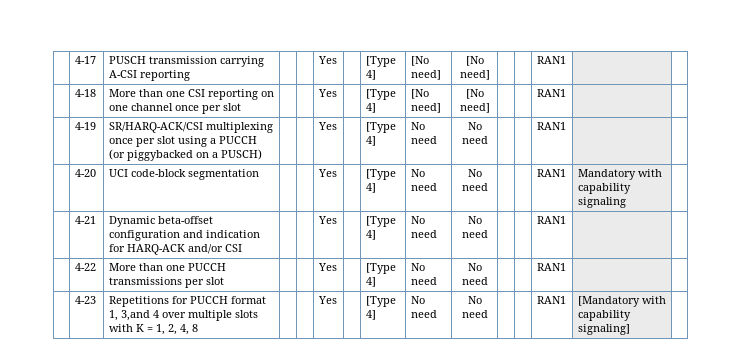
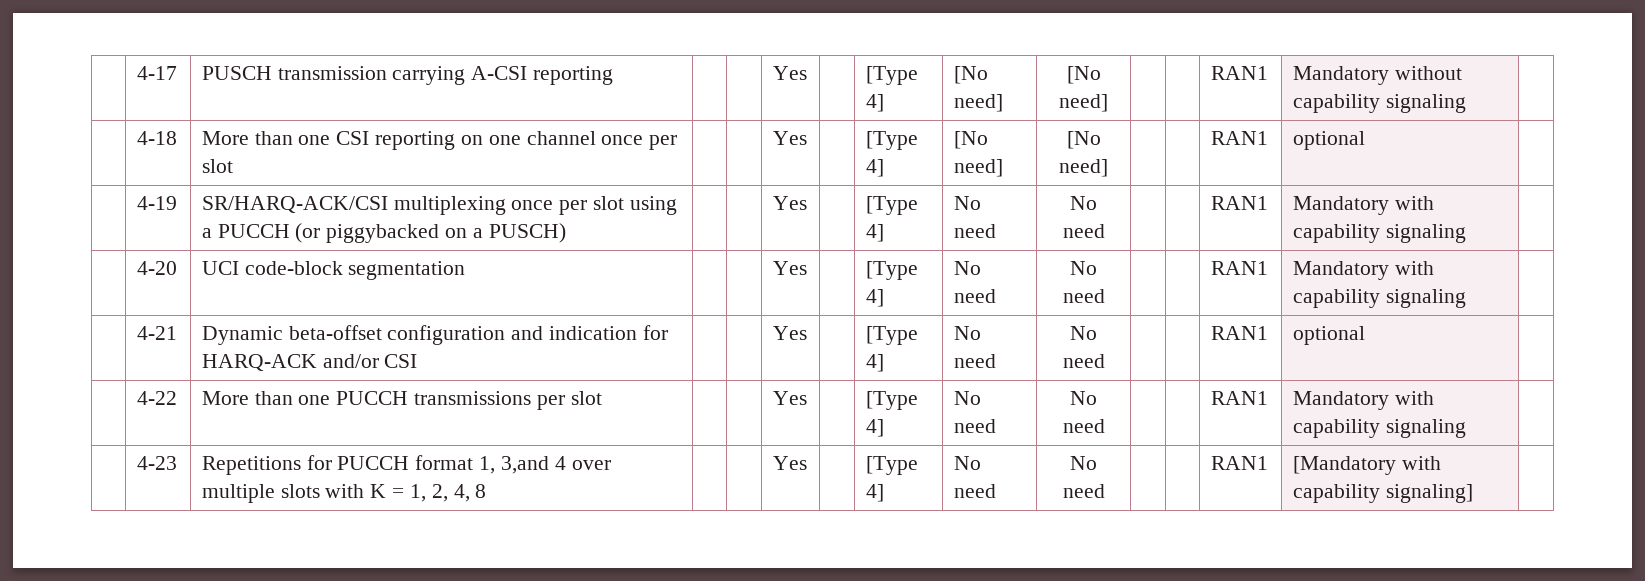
- | 4-17 | PUSCH transmission carrying A-CSI reporting | | | Yes | | [Type 4] | [No need] | [No need] | | | RAN1 | |
+ | 4-17 | PUSCH transmission carrying A-CSI reporting | | | Yes | | [Type 4] | [No need] | [No need] | | | RAN1 | Mandatory without capability signaling |
- | 4-18 | More than one CSI reporting on one channel once per slot | | | Yes | | [Type 4] | [No need] | [No need] | | | RAN1 | |
+ | 4-18 | More than one CSI reporting on one channel once per slot | | | Yes | | [Type 4] | [No need] | [No need] | | | RAN1 | optional |
- | 4-19 | SR/HARQ-ACK/CSI multiplexing once per slot using a PUCCH (or piggybacked on a PUSCH) | | | Yes | | [Type 4] | No need | No need | | | RAN1 | |
+ | 4-19 | SR/HARQ-ACK/CSI multiplexing once per slot using a PUCCH (or piggybacked on a PUSCH) | | | Yes | | [Type 4] | No need | No need | | | RAN1 | Mandatory with capability signaling |
- | 4-21 | Dynamic beta-offset configuration and indication for HARQ-ACK and/or CSI | | | Yes | | [Type 4] | No need | No need | | | RAN1 | |
+ | 4-21 | Dynamic beta-offset configuration and indication for HARQ-ACK and/or CSI | | | Yes | | [Type 4] | No need | No need | | | RAN1 | optional |
- | 4-22 | More than one PUCCH transmissions per slot | | | Yes | | [Type 4] | No need | No need | | | RAN1 | |
+ | 4-22 | More than one PUCCH transmissions per slot | | | Yes | | [Type 4] | No need | No need | | | RAN1 | Mandatory with capability signaling |

